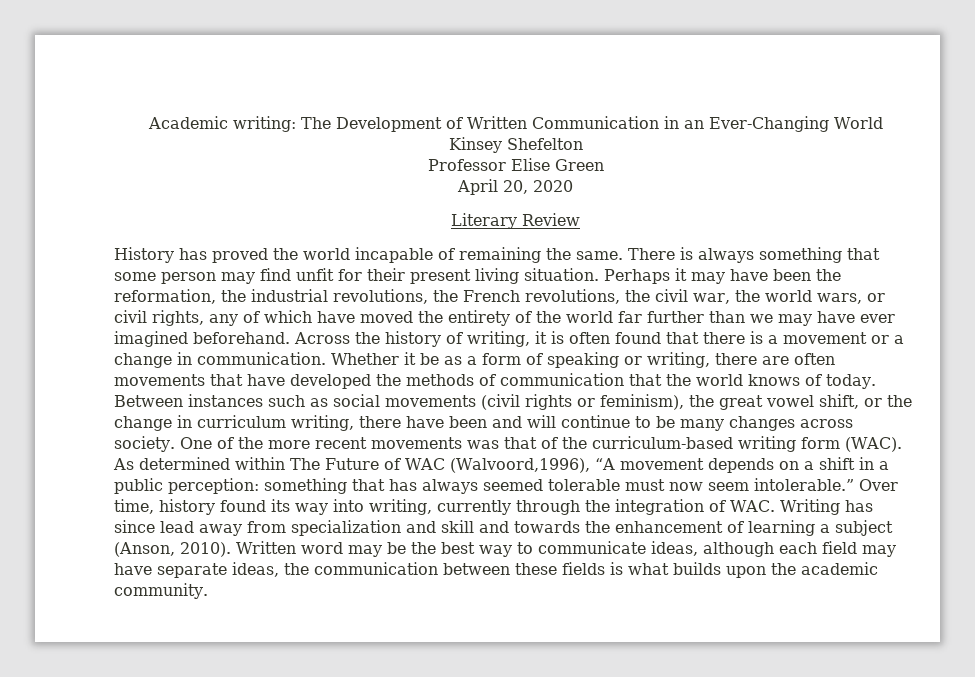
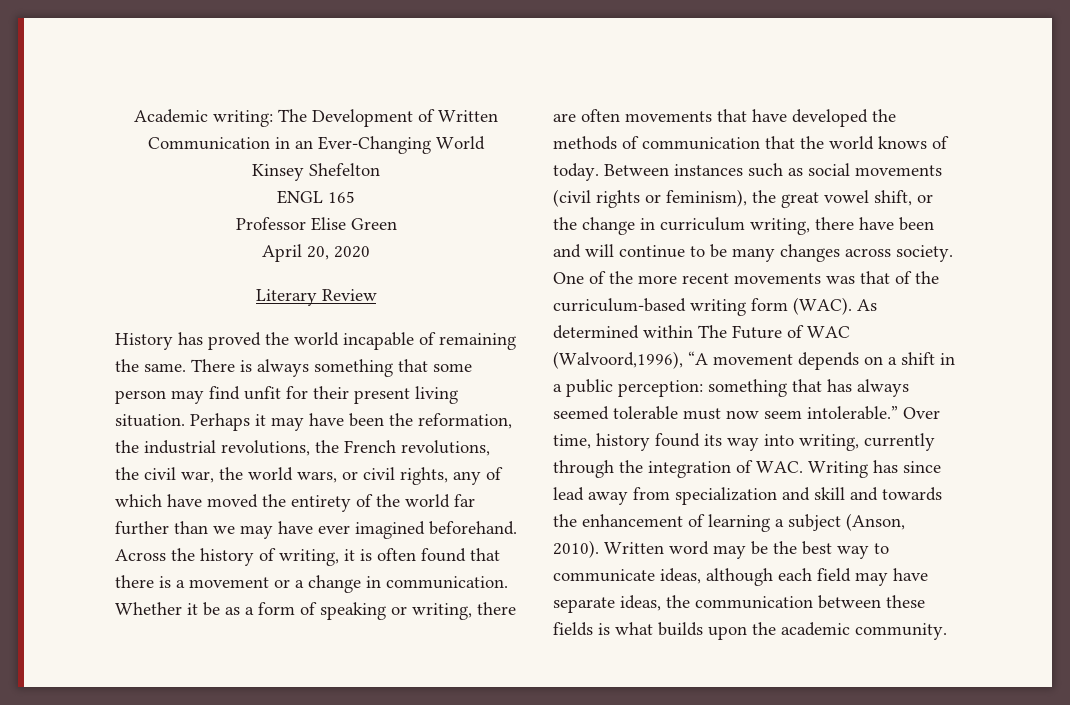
+ ENGL 165

